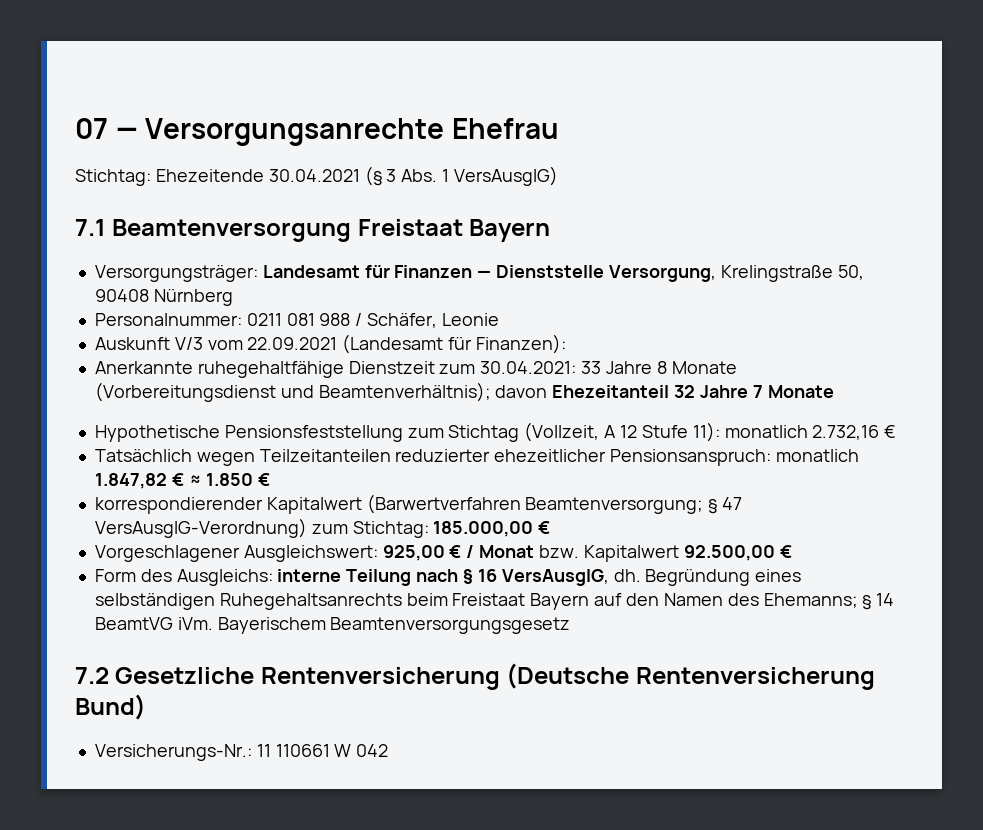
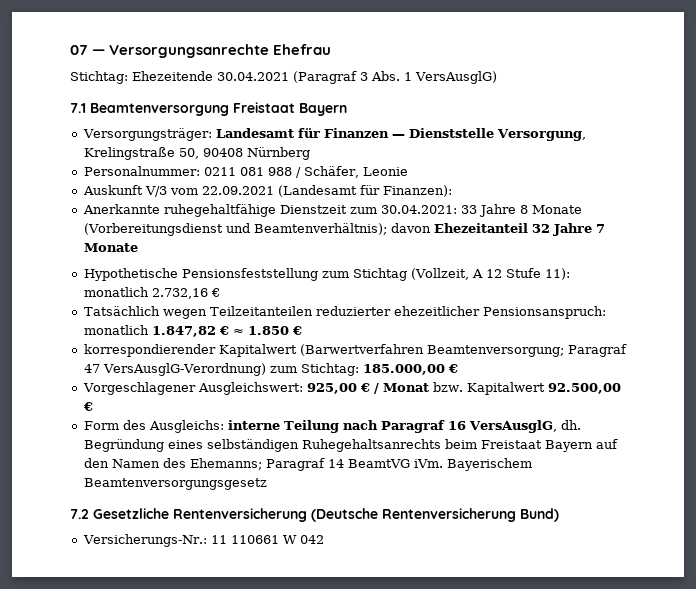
- Stichtag: Ehezeitende 30.04.2021 (§ 3 Abs. 1 VersAusglG)
+ Stichtag: Ehezeitende 30.04.2021 (Paragraf 3 Abs. 1 VersAusglG)
- korrespondierender Kapitalwert (Barwertverfahren Beamtenversorgung; § 47 VersAusglG-Verordnung) zum Stichtag: 185.000,00 €
+ korrespondierender Kapitalwert (Barwertverfahren Beamtenversorgung; Paragraf 47 VersAusglG-Verordnung) zum Stichtag: 185.000,00 €
- Form des Ausgleichs: interne Teilung nach § 16 VersAusglG, dh.
+ Form des Ausgleichs: interne Teilung nach Paragraf 16 VersAusglG, dh.
- Begründung eines selbständigen Ruhegehaltsanrechts beim Freistaat Bayern auf den Namen des Ehemanns; § 14 BeamtVG iVm.
+ Begründung eines selbständigen Ruhegehaltsanrechts beim Freistaat Bayern auf den Namen des Ehemanns; Paragraf 14 BeamtVG iVm.

